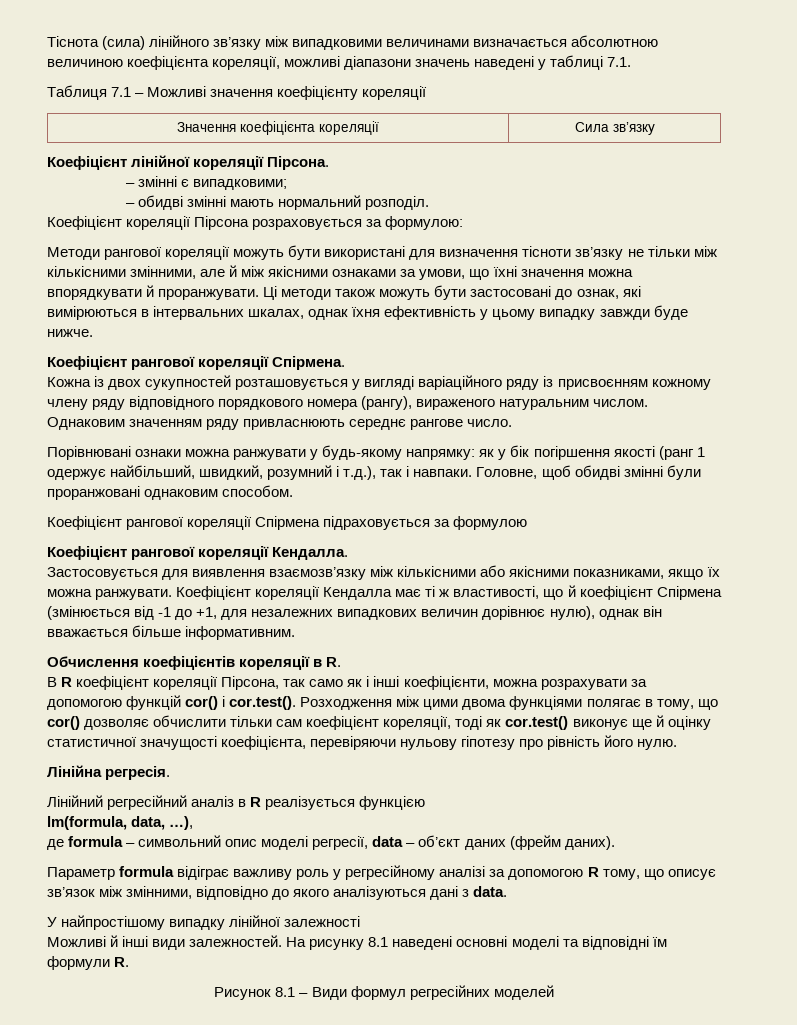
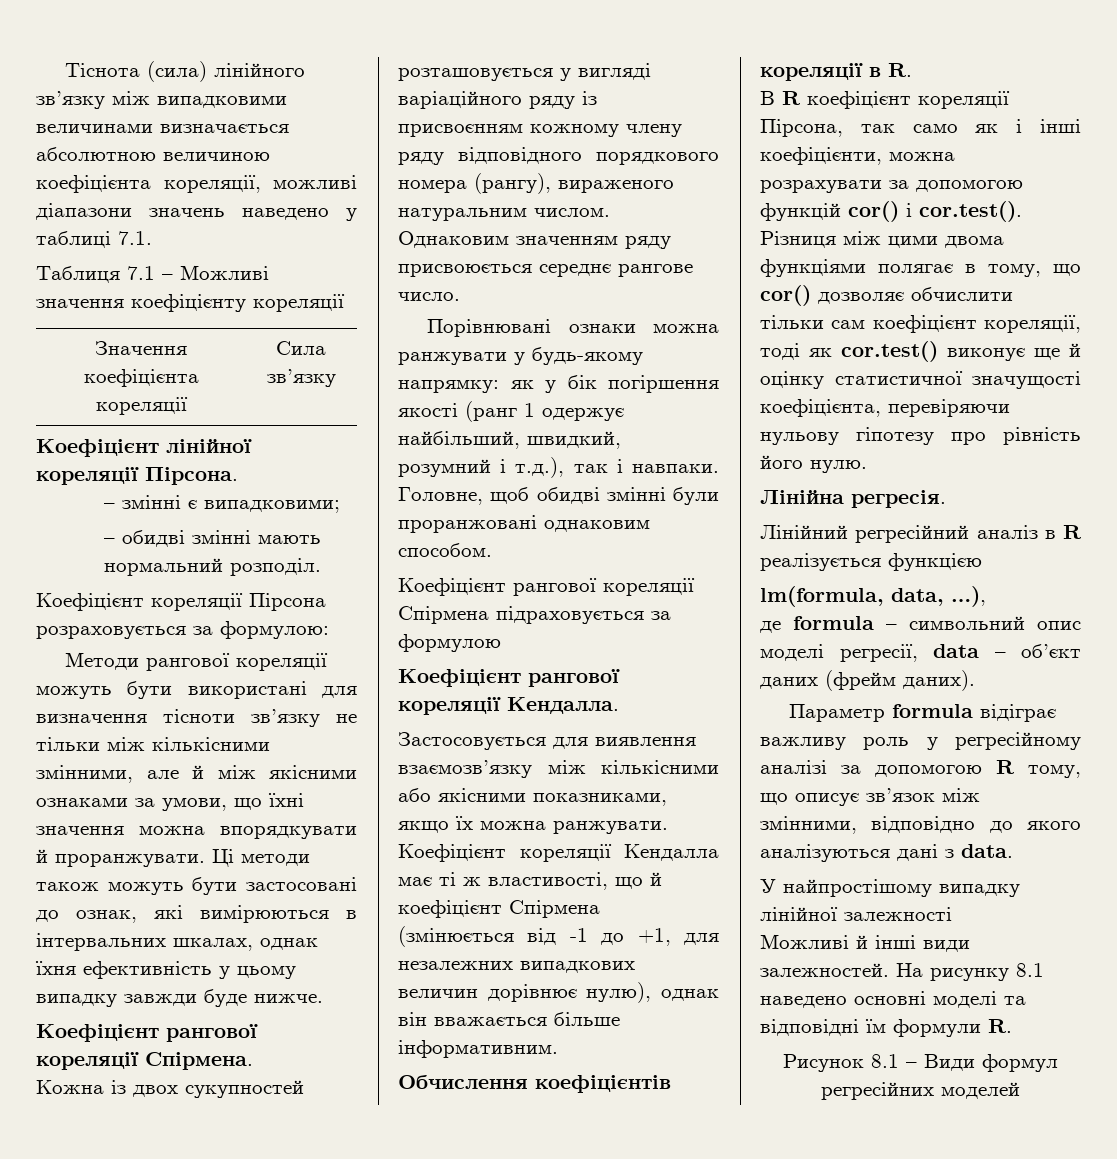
- Тіснота (сила) лінійного зв’язку між випадковими величинами визначається абсолютною величиною коефіцієнта кореляції, можливі діапазони значень наведені у таблиці 7.1.
+ Тіснота (сила) лінійного зв’язку між випадковими величинами визначається абсолютною величиною коефіцієнта кореляції, можливі діапазони значень наведено у таблиці 7.1.
- Однаковим значенням ряду привласнюють середнє рангове число.
+ Однаковим значенням ряду присвоюється середнє рангове число.
- В R коефіцієнт кореляції Пірсона, так само як і інші коефіцієнти, можна розрахувати за допомогою функцій cor() і cor.test(). Розходження між цими двома функціями полягає в тому, що cor() дозволяє обчислити тільки сам коефіцієнт кореляції, тоді як cor.test() виконує ще й оцінку статистичної значущості коефіцієнта, перевіряючи нульову гіпотезу про рівність його нулю.
+ В R коефіцієнт кореляції Пірсона, так само як і інші коефіцієнти, можна розрахувати за допомогою функцій cor() і cor.test(). Різниця між цими двома функціями полягає в тому, що cor() дозволяє обчислити тільки сам коефіцієнт кореляції, тоді як cor.test() виконує ще й оцінку статистичної значущості коефіцієнта, перевіряючи нульову гіпотезу про рівність його нулю.
- На рисунку 8.1 наведені основні моделі та відповідні їм формули R.
+ На рисунку 8.1 наведено основні моделі та відповідні їм формули R.

